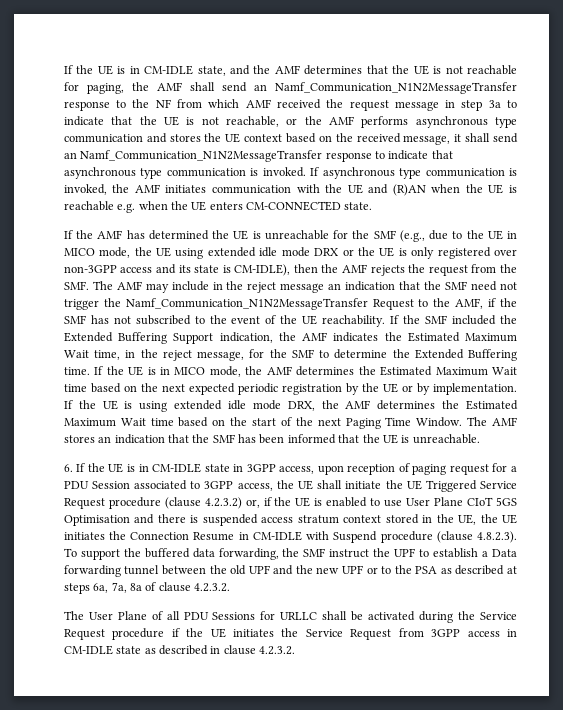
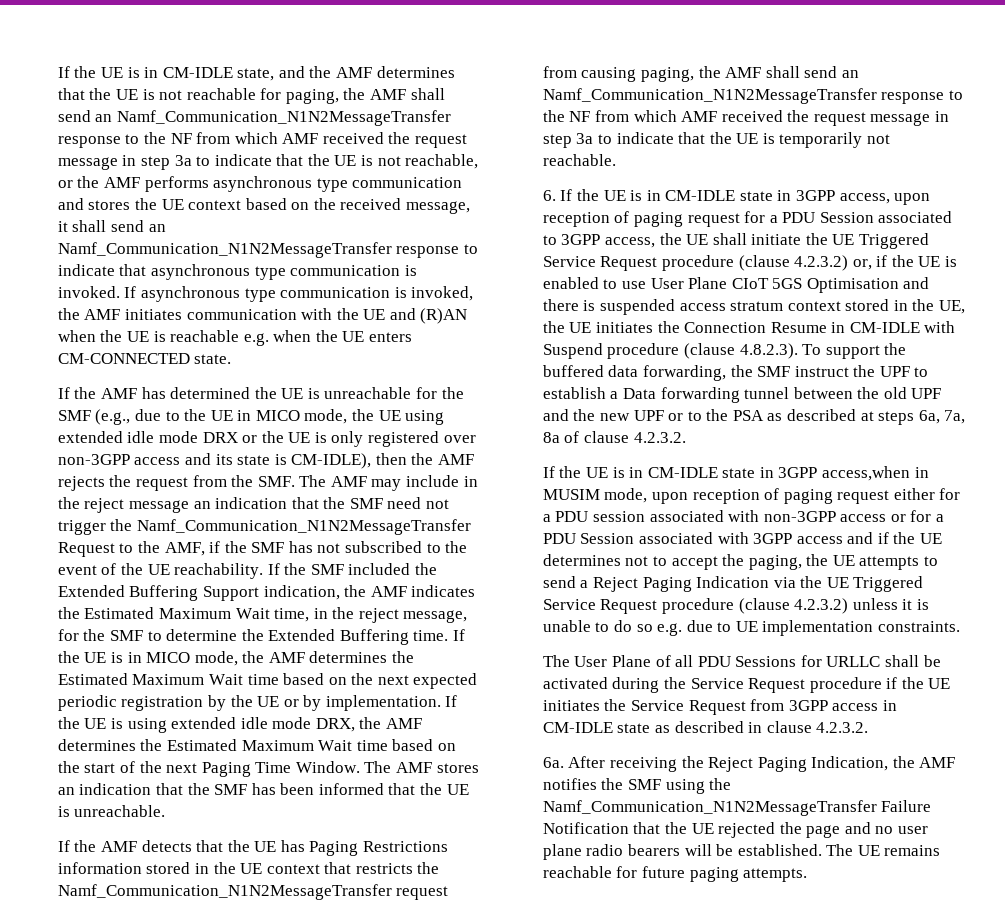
+ If the AMF detects that the UE has Paging Restrictions information stored in the UE context that restricts the Namf_Communication_N1N2MessageTransfer request from causing paging, the AMF shall send an Namf_Communication_N1N2MessageTransfer response to the NF from which AMF received the request message in step 3a to indicate that the UE is temporarily not reachable.
+ If the UE is in CM-IDLE state in 3GPP access,when in MUSIM mode, upon reception of paging request either for a PDU session associated with non-3GPP access or for a PDU Session associated with 3GPP access and if the UE determines not to accept the paging, the UE attempts to send a Reject Paging Indication via the UE Triggered Service Request procedure (clause 4.2.3.2) unless it is unable to do so e.g. due to UE implementation constraints.
+ 6a. After receiving the Reject Paging Indication, the AMF notifies the SMF using the Namf_Communication_N1N2MessageTransfer Failure Notification that the UE rejected the page and no user plane radio bearers will be established. The UE remains reachable for future paging attempts.

